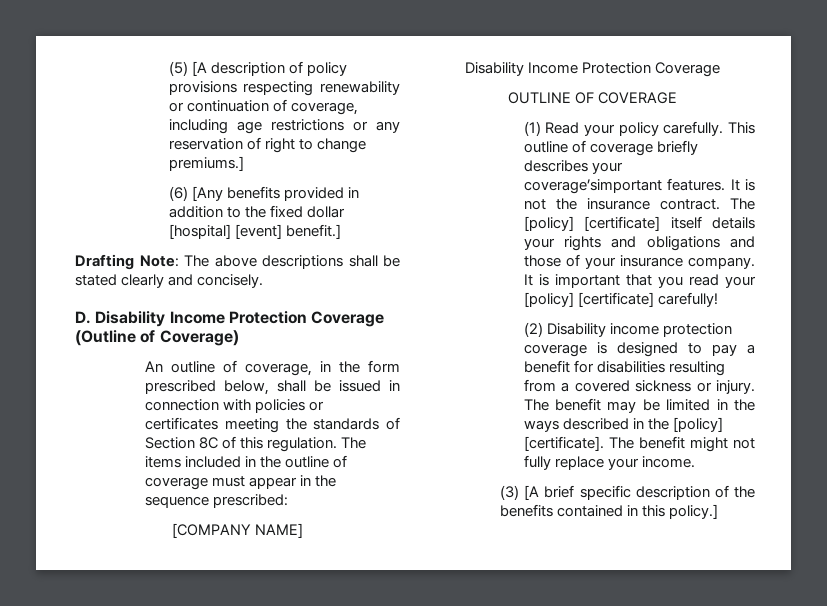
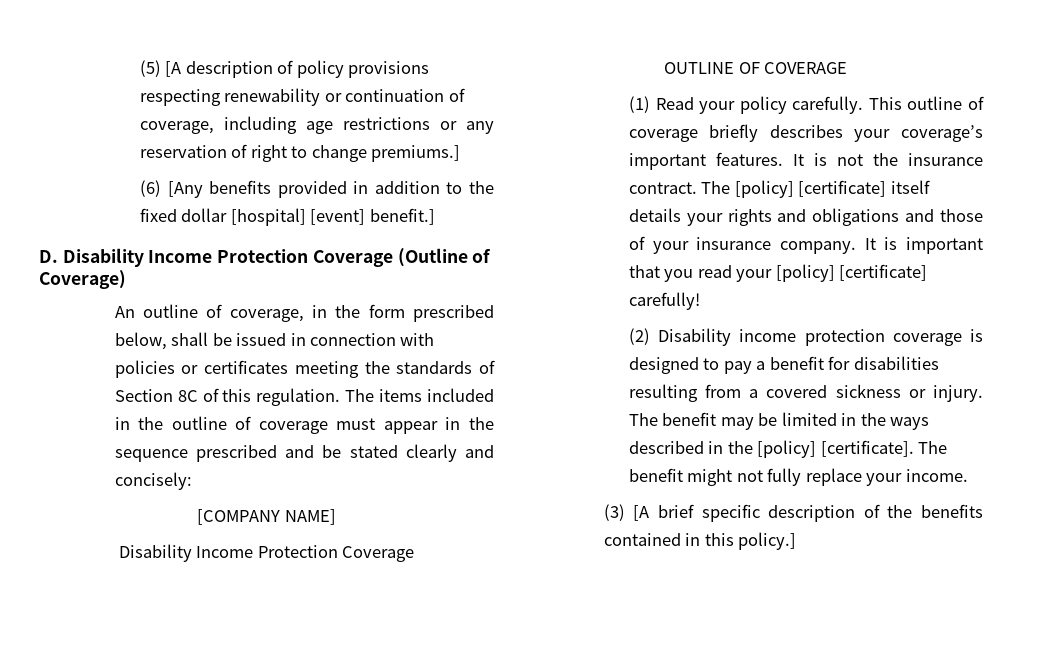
- Drafting Note: The above descriptions shall be stated clearly and concisely.
- The items included in the outline of coverage must appear in the sequence prescribed:
+ The items included in the outline of coverage must appear in the sequence prescribed and be stated clearly and concisely:
- This outline of coverage briefly describes your coverage’simportant features.
+ This outline of coverage briefly describes your coverage’s important features.

